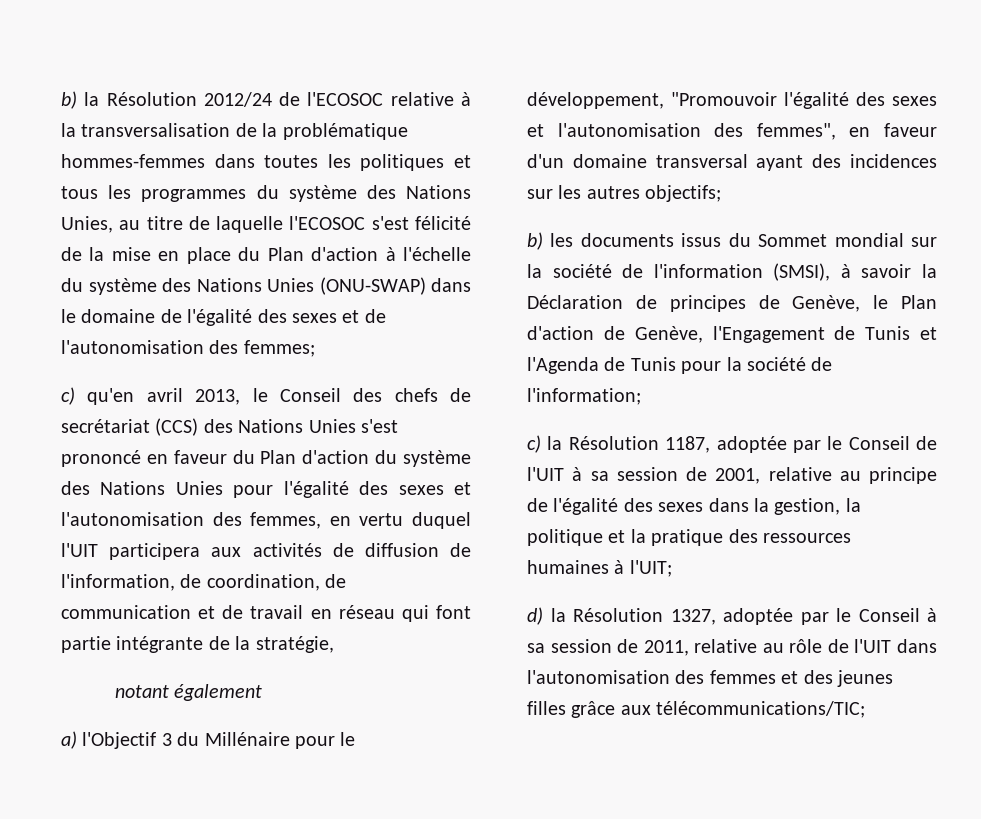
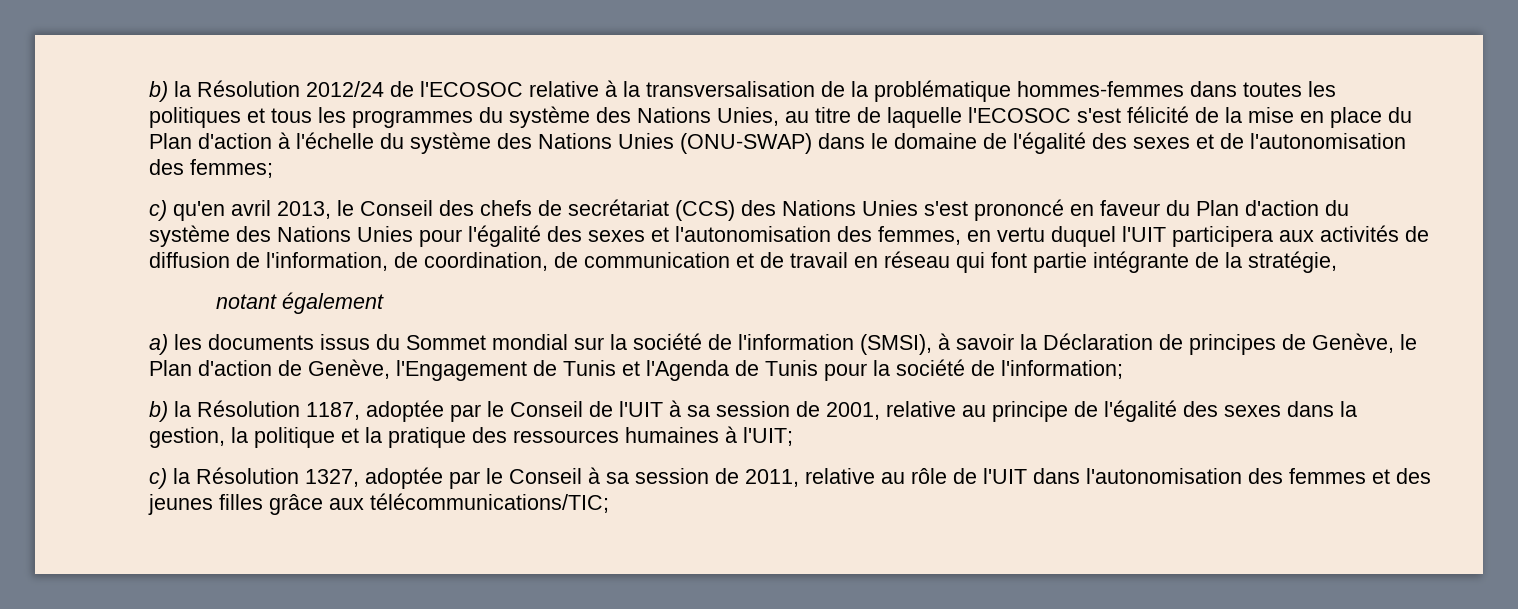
- a) l'Objectif 3 du Millénaire pour le développement, "Promouvoir l'égalité des sexes et l'autonomisation des femmes", en faveur d'un domaine transversal ayant des incidences sur les autres objectifs;
- b) les documents issus du Sommet mondial sur la société de l'information (SMSI), à savoir la Déclaration de principes de Genève, le Plan d'action de Genève, l'Engagement de Tunis et l'Agenda de Tunis pour la société de l'information;
+ a) les documents issus du Sommet mondial sur la société de l'information (SMSI), à savoir la Déclaration de principes de Genève, le Plan d'action de Genève, l'Engagement de Tunis et l'Agenda de Tunis pour la société de l'information;
- c) la Résolution 1187, adoptée par le Conseil de l'UIT à sa session de 2001, relative au principe de l'égalité des sexes dans la gestion, la politique et la pratique des ressources humaines à l'UIT;
+ b) la Résolution 1187, adoptée par le Conseil de l'UIT à sa session de 2001, relative au principe de l'égalité des sexes dans la gestion, la politique et la pratique des ressources humaines à l'UIT;
- d) la Résolution 1327, adoptée par le Conseil à sa session de 2011, relative au rôle de l'UIT dans l'autonomisation des femmes et des jeunes filles grâce aux télécommunications/TIC;
+ c) la Résolution 1327, adoptée par le Conseil à sa session de 2011, relative au rôle de l'UIT dans l'autonomisation des femmes et des jeunes filles grâce aux télécommunications/TIC;

